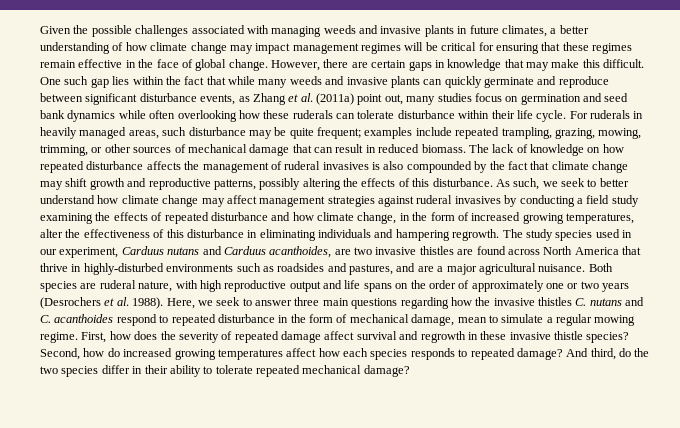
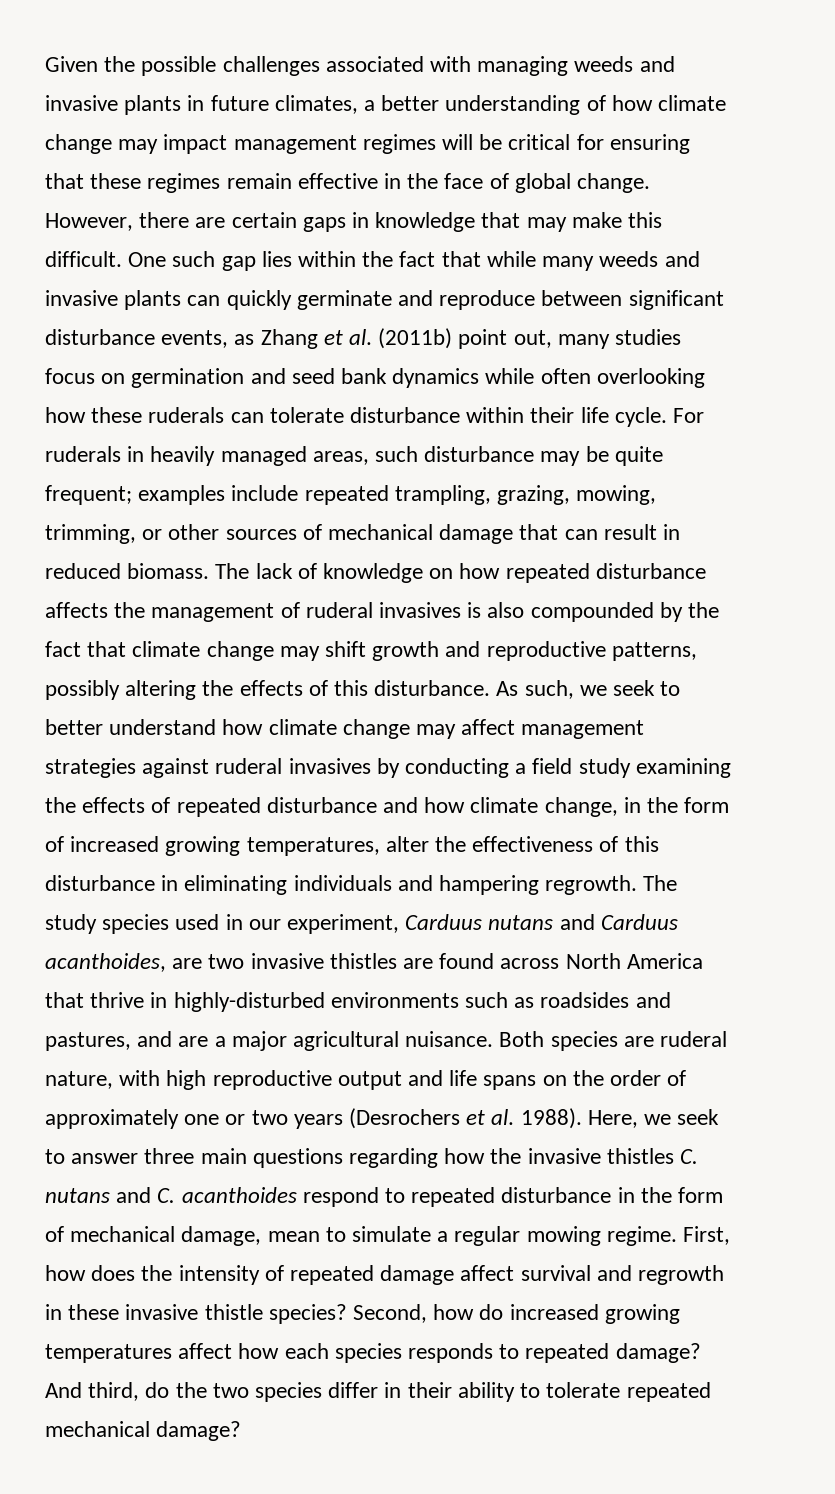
- One such gap lies within the fact that while many weeds and invasive plants can quickly germinate and reproduce between significant disturbance events, as Zhang et al. (2011a) point out, many studies focus on germination and seed bank dynamics while often overlooking how these ruderals can tolerate disturbance within their life cycle.
+ One such gap lies within the fact that while many weeds and invasive plants can quickly germinate and reproduce between significant disturbance events, as Zhang et al. (2011b) point out, many studies focus on germination and seed bank dynamics while often overlooking how these ruderals can tolerate disturbance within their life cycle.
- First, how does the severity of repeated damage affect survival and regrowth in these invasive thistle species?
+ First, how does the intensity of repeated damage affect survival and regrowth in these invasive thistle species?

